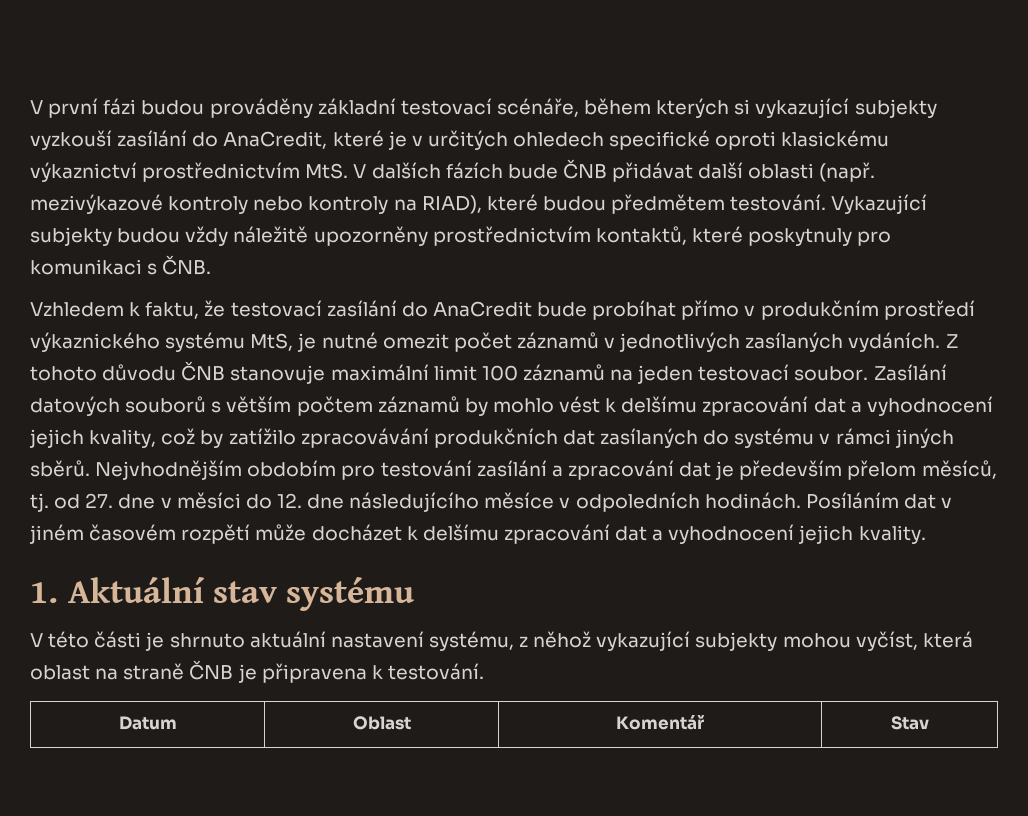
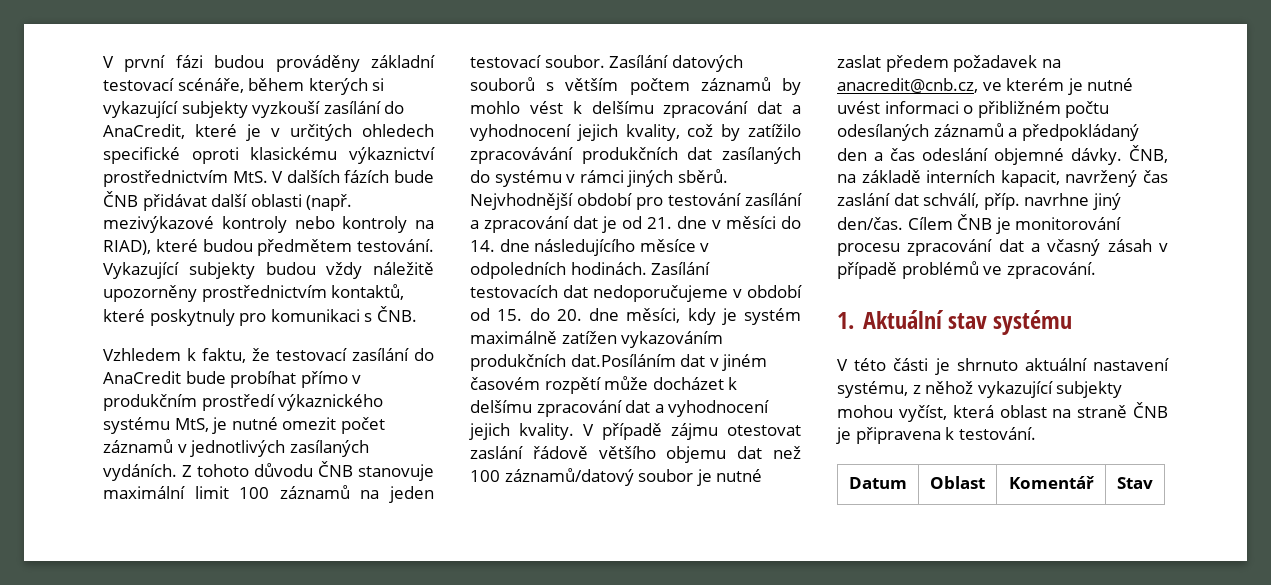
- Nejvhodnějším obdobím pro testování zasílání a zpracování dat je především přelom měsíců, tj. od 27. dne v měsíci do 12. dne následujícího měsíce v odpoledních hodinách.
+ Nejvhodnější období pro testování zasílání a zpracování dat je od 21. dne v měsíci do 14. dne následujícího měsíce v odpoledních hodinách.
- Posíláním dat v jiném časovém rozpětí může docházet k delšímu zpracování dat a vyhodnocení jejich kvality.
+ Zasílání testovacích dat nedoporučujeme v období od 15. do 20. dne měsíci, kdy je systém maximálně zatížen vykazováním produkčních dat.Posíláním dat v jiném časovém rozpětí může docházet k delšímu zpracování dat a vyhodnocení jejich kvality. V případě zájmu otestovat zaslání řádově většího objemu dat než 100 záznamů/datový soubor je nutné zaslat předem požadavek na anacredit@cnb.cz, ve kterém je nutné uvést informaci o přibližném počtu odesílaných záznamů a předpokládaný den a čas odeslání objemné dávky. ČNB, na základě interních kapacit, navržený čas zaslání dat schválí, příp. navrhne jiný den/čas. Cílem ČNB je monitorování procesu zpracování dat a včasný zásah v případě problémů ve zpracování.

